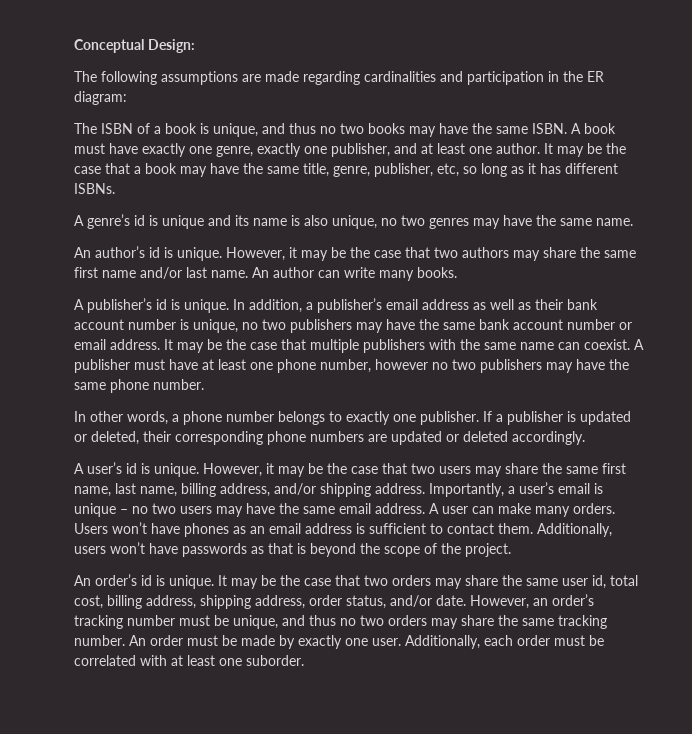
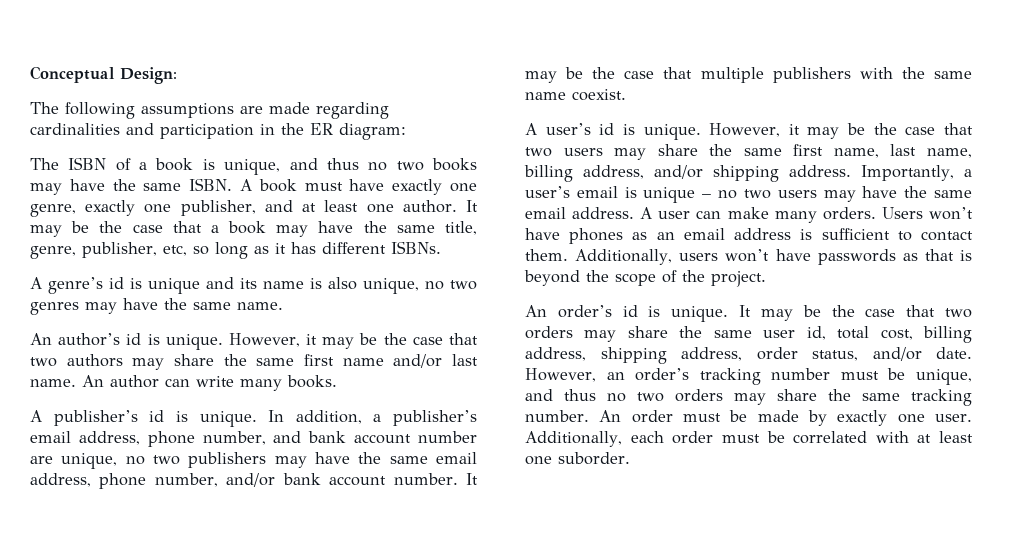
- In addition, a publisher’s email address as well as their bank account number is unique, no two publishers may have the same bank account number or email address.
+ In addition, a publisher’s email address, phone number, and bank account number are unique, no two publishers may have the same email address, phone number, and/or bank account number.
- It may be the case that multiple publishers with the same name can coexist. A publisher must have at least one phone number, however no two publishers may have the same phone number.
- In other words, a phone number belongs to exactly one publisher. If a publisher is updated or deleted, their corresponding phone numbers are updated or deleted accordingly.
+ It may be the case that multiple publishers with the same name coexist.

